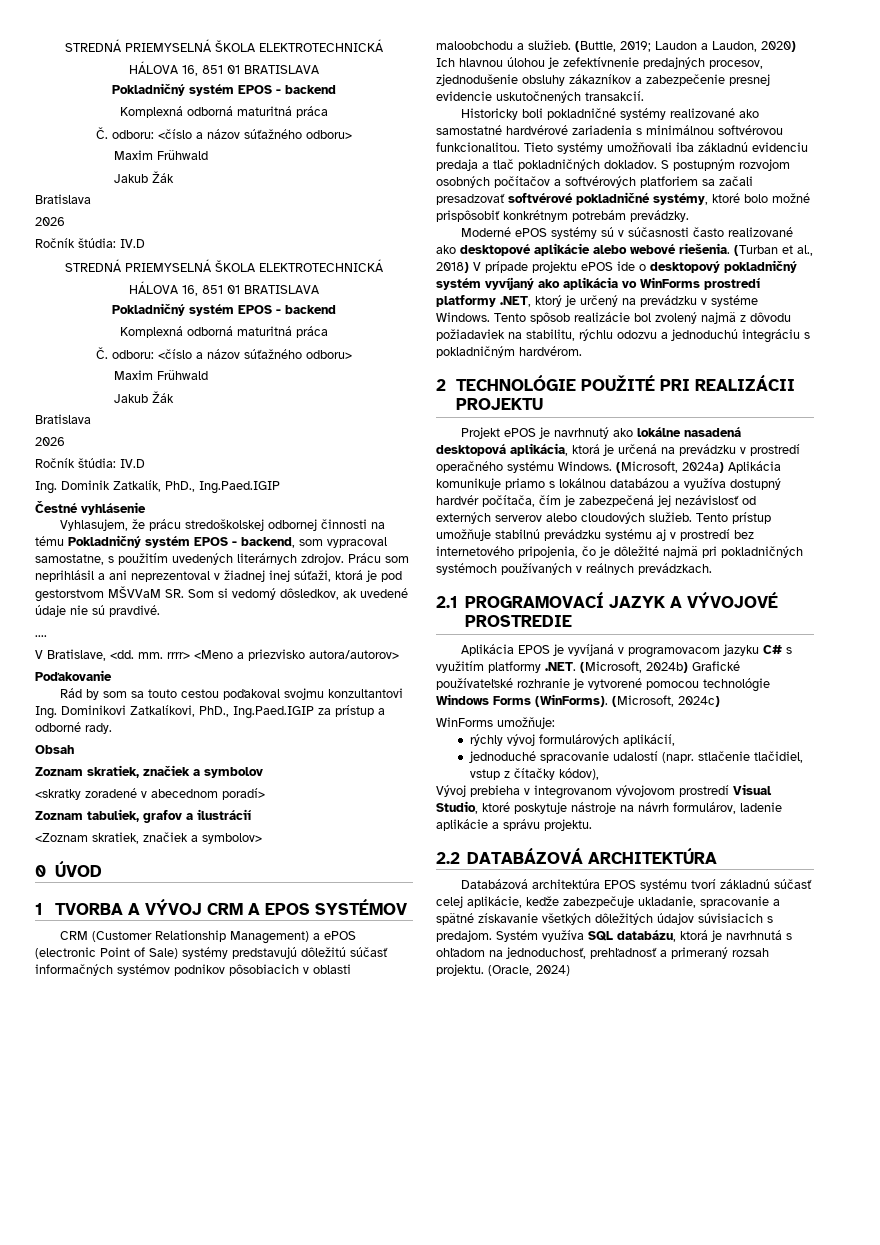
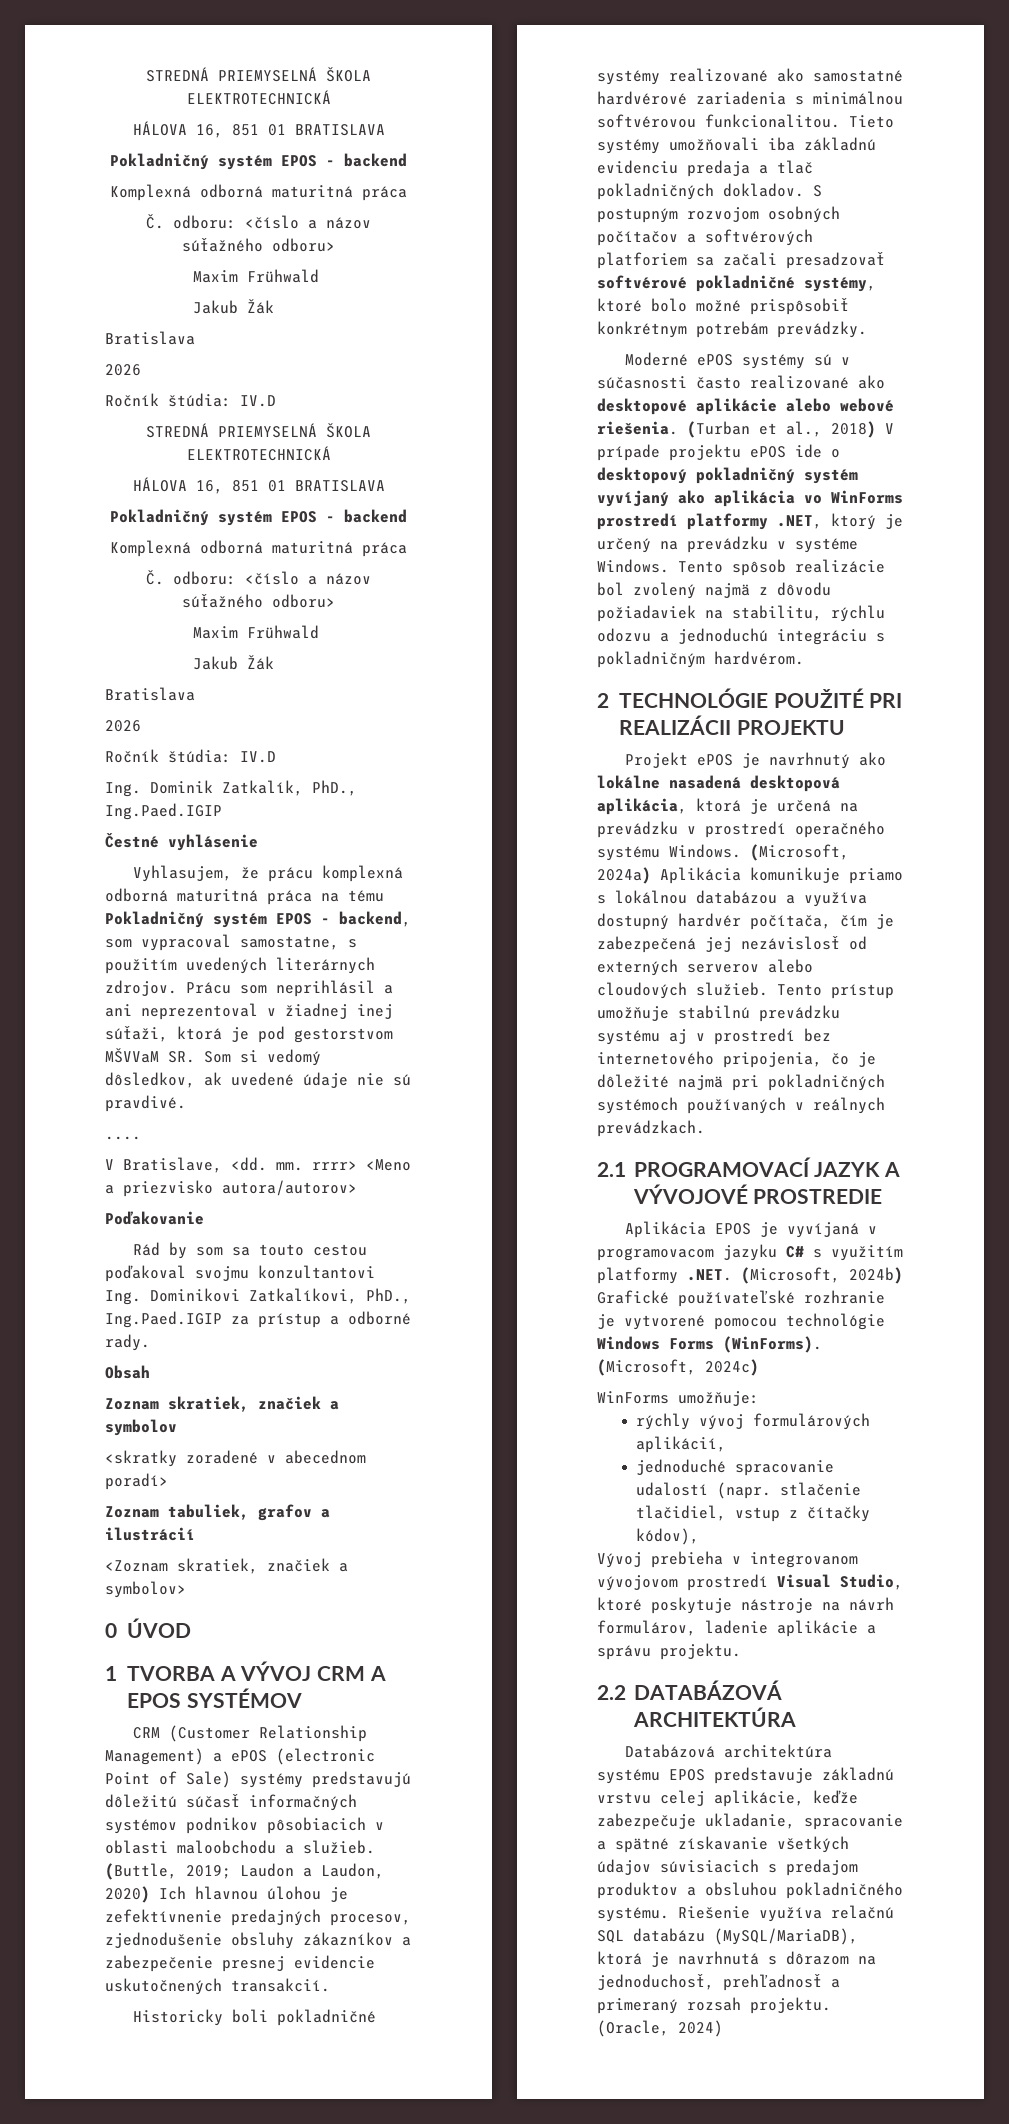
- Vyhlasujem, že prácu stredoškolskej odbornej činnosti na tému Pokladničný systém EPOS - backend, som vypracoval samostatne, s použitím uvedených literárnych zdrojov.
+ Vyhlasujem, že prácu komplexná odborná maturitná práca na tému Pokladničný systém EPOS - backend, som vypracoval samostatne, s použitím uvedených literárnych zdrojov.
- Databázová architektúra EPOS systému tvorí základnú súčasť celej aplikácie, keďže zabezpečuje ukladanie, spracovanie a spätné získavanie všetkých dôležitých údajov súvisiacich s predajom. Systém využíva SQL databázu, ktorá je navrhnutá s ohľadom na jednoduchosť, prehľadnosť a primeraný rozsah projektu.
+ Databázová architektúra systému EPOS predstavuje základnú vrstvu celej aplikácie, keďže zabezpečuje ukladanie, spracovanie a spätné získavanie všetkých údajov súvisiacich s predajom produktov a obsluhou pokladničného systému. Riešenie využíva relačnú SQL databázu (MySQL/MariaDB), ktorá je navrhnutá s dôrazom na jednoduchosť, prehľadnosť a primeraný rozsah projektu.

